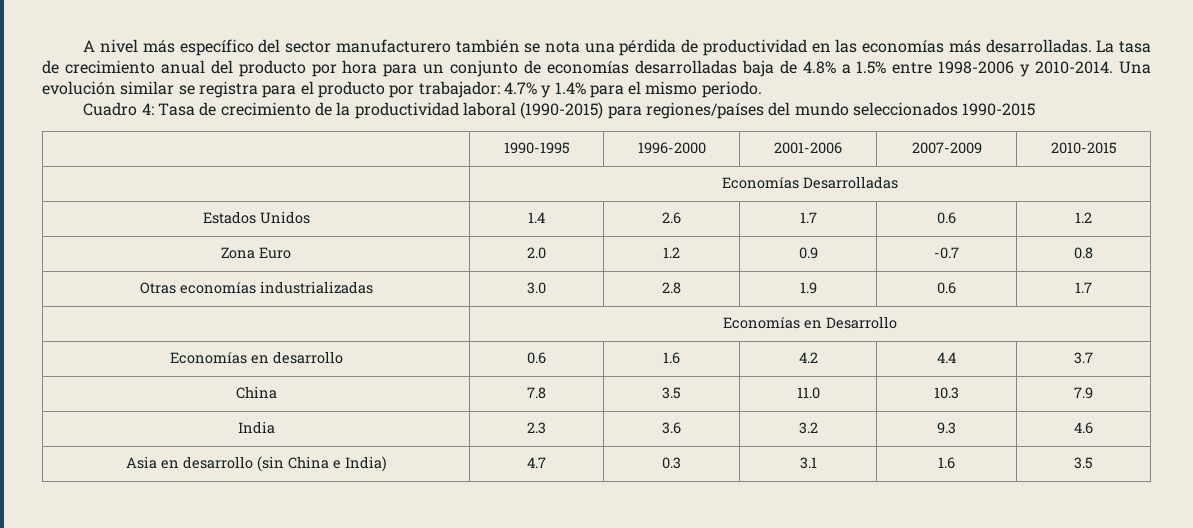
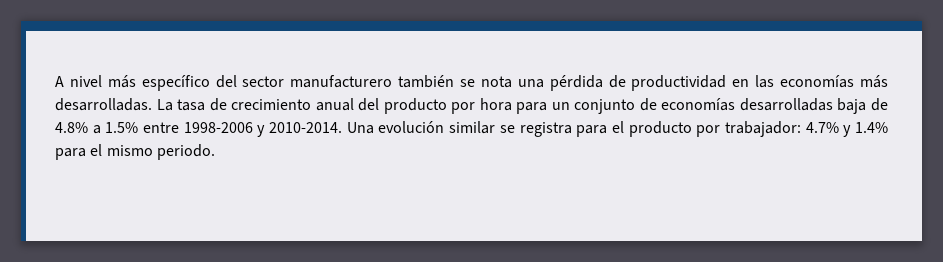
- Cuadro 4: Tasa de crecimiento de la productividad laboral (1990-2015) para regiones/países del mundo seleccionados 1990-2015
- | 1990-1995 | 1996-2000 | 2001-2006 | 2007-2009 | 2010-2015
- | Economías Desarrolladas
- Estados Unidos | 1.4 | 2.6 | 1.7 | 0.6 | 1.2
- Zona Euro | 2.0 | 1.2 | 0.9 | -0.7 | 0.8
- Otras economías industrializadas | 3.0 | 2.8 | 1.9 | 0.6 | 1.7
- | Economías en Desarrollo
- Economías en desarrollo | 0.6 | 1.6 | 4.2 | 4.4 | 3.7
- China | 7.8 | 3.5 | 11.0 | 10.3 | 7.9
- India | 2.3 | 3.6 | 3.2 | 9.3 | 4.6
- Asia en desarrollo (sin China e India) | 4.7 | 0.3 | 3.1 | 1.6 | 3.5

